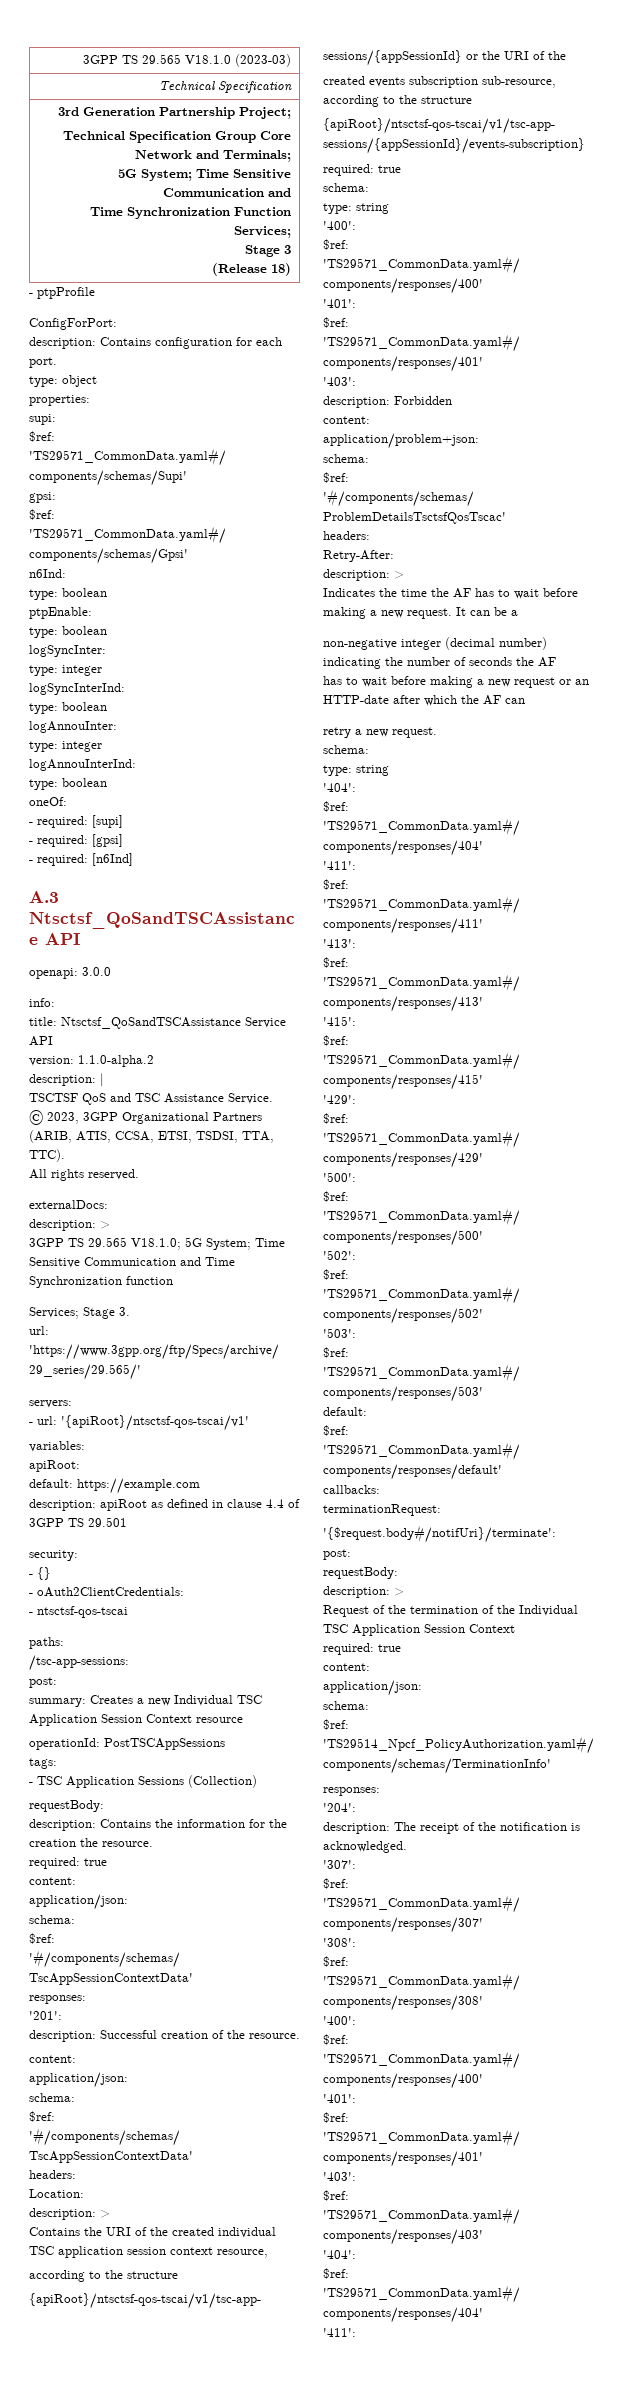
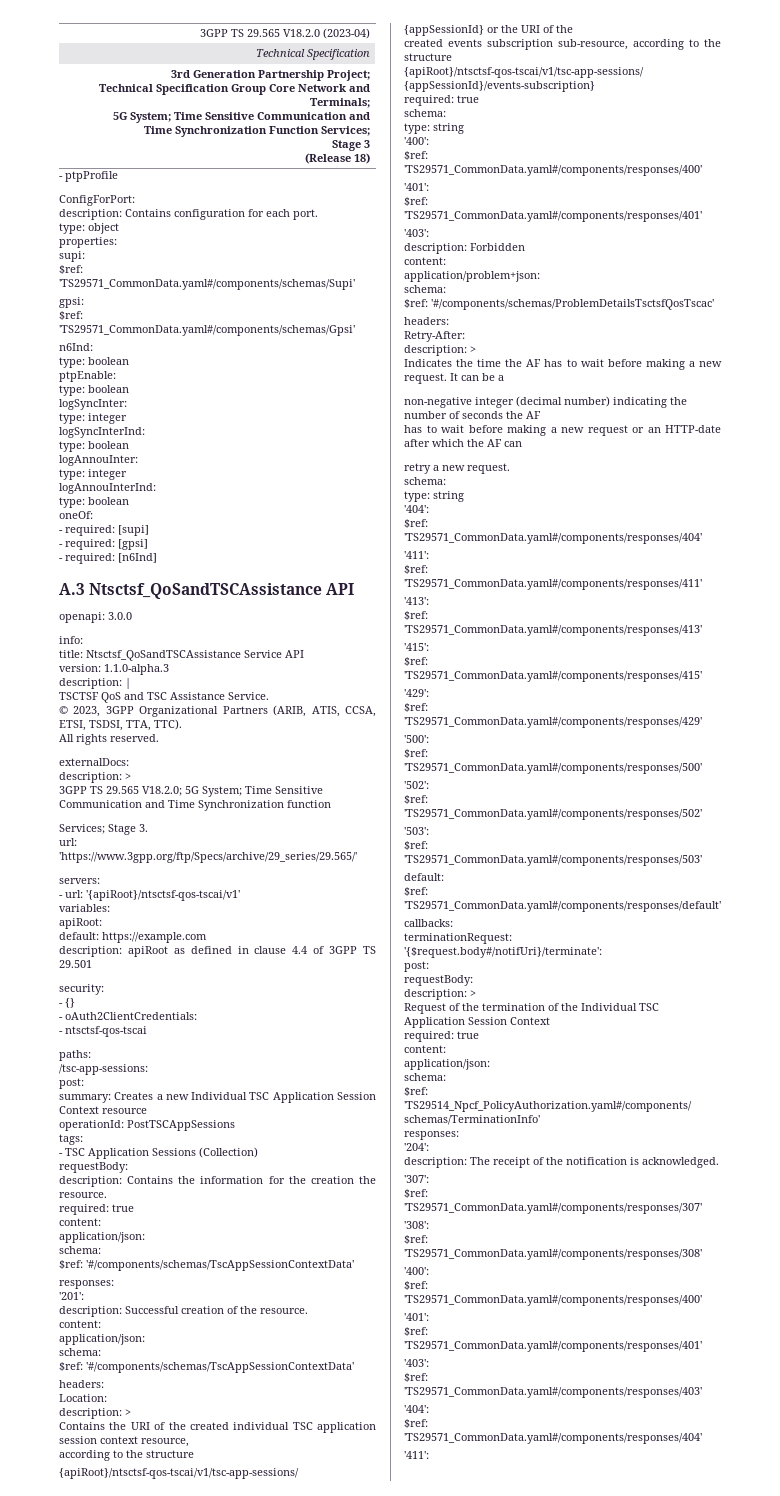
- 3GPP TS 29.565 V18.1.0 (2023-03)
+ 3GPP TS 29.565 V18.2.0 (2023-04)
- version: 1.1.0-alpha.2
+ version: 1.1.0-alpha.3
- 3GPP TS 29.565 V18.1.0; 5G System; Time Sensitive Communication and Time Synchronization function
+ 3GPP TS 29.565 V18.2.0; 5G System; Time Sensitive Communication and Time Synchronization function

